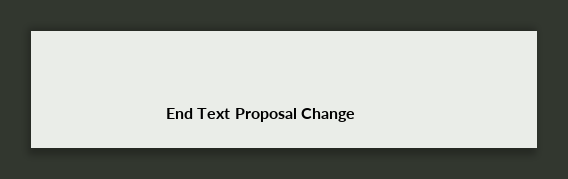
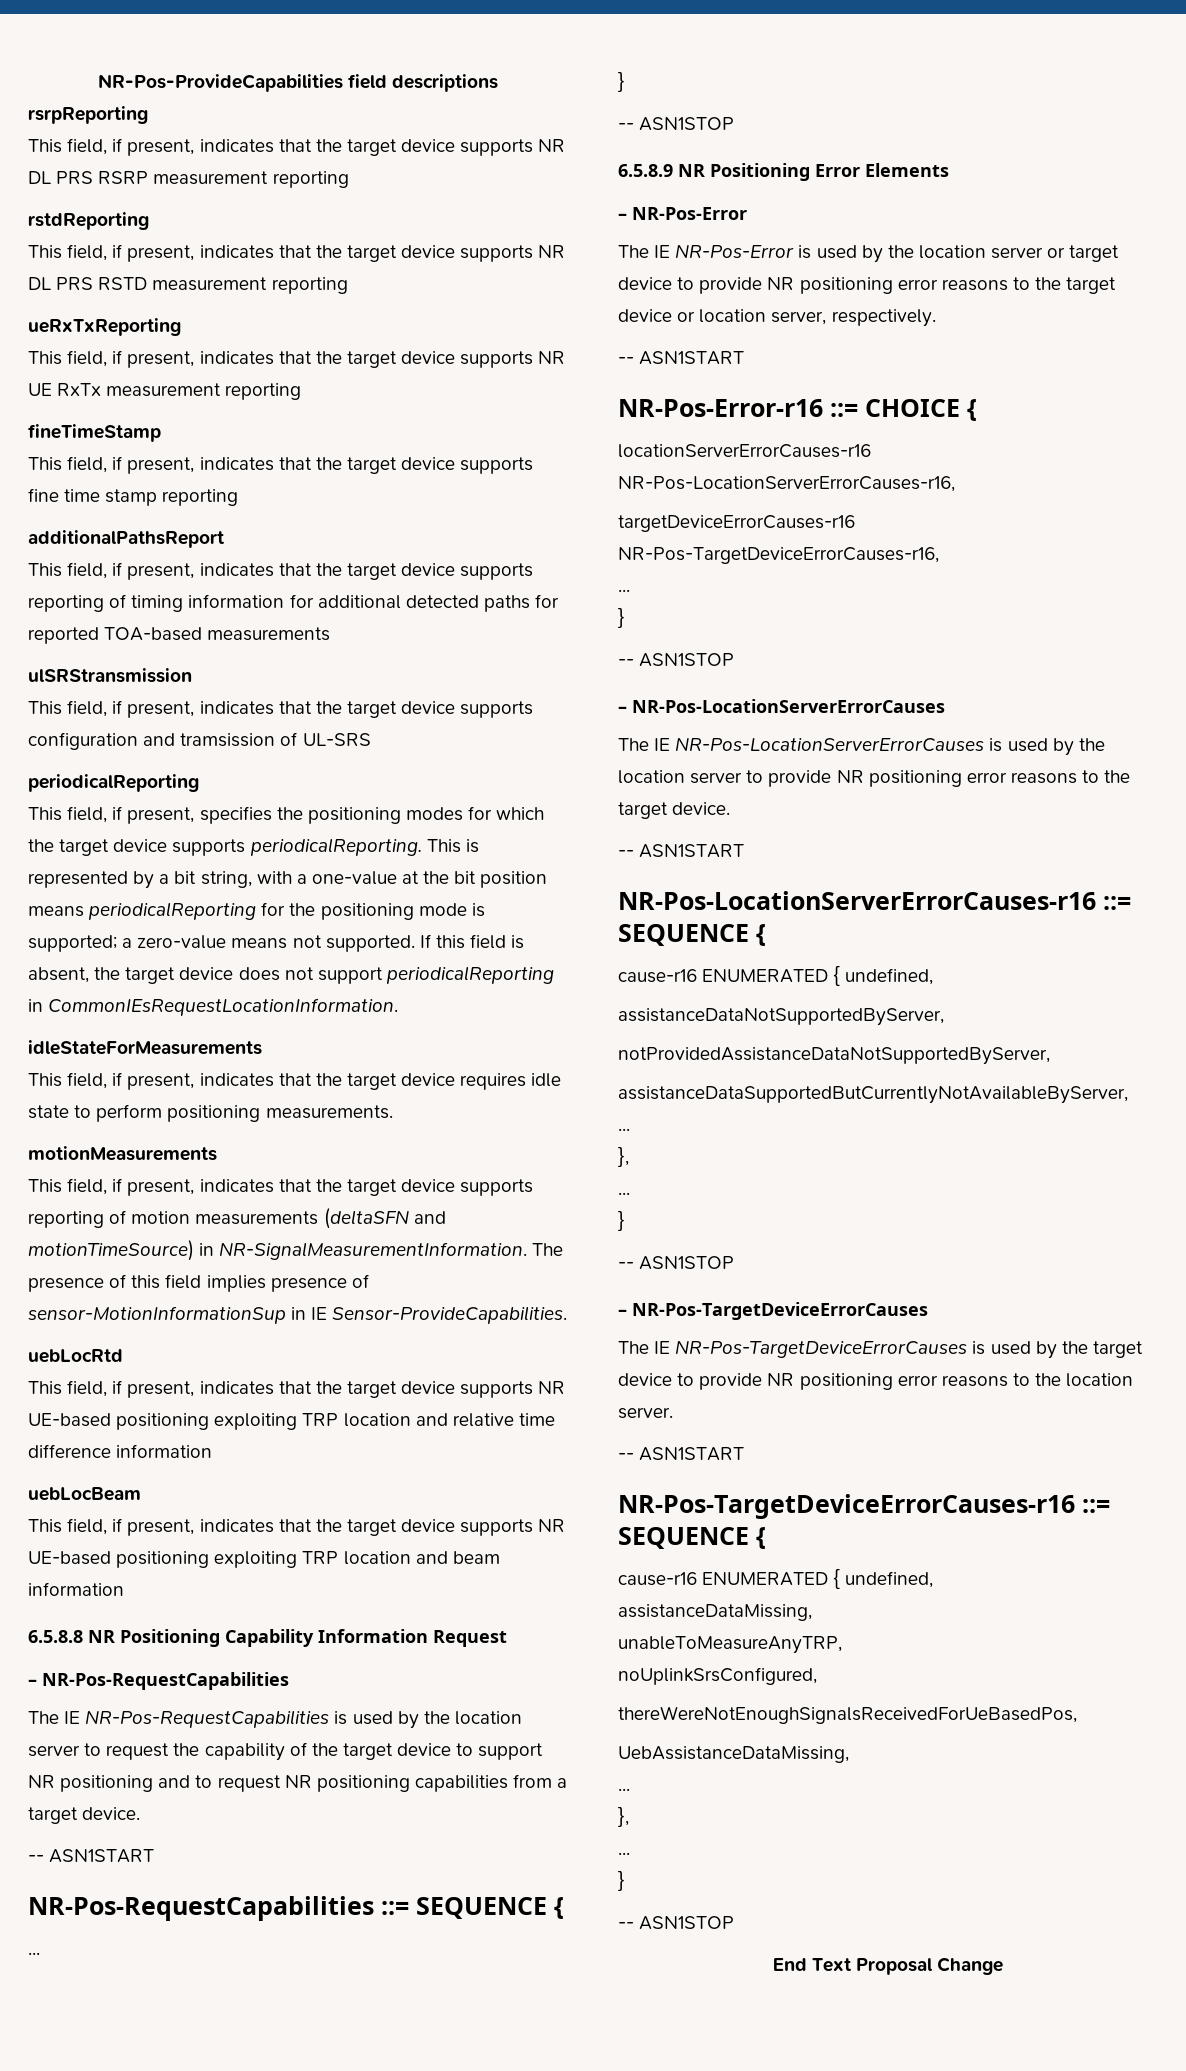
+ NR-Pos-ProvideCapabilities field descriptions
+ rsrpReporting
+ This field, if present, indicates that the target device supports NR DL PRS RSRP measurement reporting
+ rstdReporting
+ This field, if present, indicates that the target device supports NR DL PRS RSTD measurement reporting
+ ueRxTxReporting
+ This field, if present, indicates that the target device supports NR UE RxTx measurement reporting
+ fineTimeStamp
+ This field, if present, indicates that the target device supports fine time stamp reporting
+ additionalPathsReport
+ This field, if present, indicates that the target device supports reporting of timing information for additional detected paths for reported TOA-based measurements
+ ulSRStransmission
+ This field, if present, indicates that the target device supports configuration and tramsission of UL-SRS
+ periodicalReporting
+ This field, if present, specifies the positioning modes for which the target device supports periodicalReporting. This is represented by a bit string, with a one-value at the bit position means periodicalReporting for the positioning mode is supported; a zero-value means not supported. If this field is absent, the target device does not support periodicalReporting in CommonIEsRequestLocationInformation.
+ idleStateForMeasurements
+ This field, if present, indicates that the target device requires idle state to perform positioning measurements.
+ motionMeasurements
+ This field, if present, indicates that the target device supports reporting of motion measurements (deltaSFN and motionTimeSource) in NR-SignalMeasurementInformation. The presence of this field implies presence of sensor-MotionInformationSup in IE Sensor-ProvideCapabilities.
+ uebLocRtd
+ This field, if present, indicates that the target device supports NR UE-based positioning exploiting TRP location and relative time difference information
+ uebLocBeam
+ This field, if present, indicates that the target device supports NR UE-based positioning exploiting TRP location and beam information
+ 6.5.8.8 NR Positioning Capability Information Request
+ – NR-Pos-RequestCapabilities
+ The IE NR-Pos-RequestCapabilities is used by the location server to request the capability of the target device to support NR positioning and to request NR positioning capabilities from a target device.
+ -- ASN1START
+ NR-Pos-RequestCapabilities ::= SEQUENCE {
+ ...
+ }
+ -- ASN1STOP
+ 6.5.8.9 NR Positioning Error Elements
+ – NR-Pos-Error
+ The IE NR-Pos-Error is used by the location server or target device to provide NR positioning error reasons to the target device or location server, respectively.
+ -- ASN1START
+ NR-Pos-Error-r16 ::= CHOICE {
+ locationServerErrorCauses-r16 NR-Pos-LocationServerErrorCauses-r16,
+ targetDeviceErrorCauses-r16 NR-Pos-TargetDeviceErrorCauses-r16,
+ ...
+ }
+ -- ASN1STOP
+ – NR-Pos-LocationServerErrorCauses
+ The IE NR-Pos-LocationServerErrorCauses is used by the location server to provide NR positioning error reasons to the target device.
+ -- ASN1START
+ NR-Pos-LocationServerErrorCauses-r16 ::= SEQUENCE {
+ cause-r16 ENUMERATED { undefined,
+ assistanceDataNotSupportedByServer,
+ notProvidedAssistanceDataNotSupportedByServer,
+ assistanceDataSupportedButCurrentlyNotAvailableByServer,
+ ...
+ },
+ ...
+ }
+ -- ASN1STOP
+ – NR-Pos-TargetDeviceErrorCauses
+ The IE NR-Pos-TargetDeviceErrorCauses is used by the target device to provide NR positioning error reasons to the location server.
+ -- ASN1START
+ NR-Pos-TargetDeviceErrorCauses-r16 ::= SEQUENCE {
+ cause-r16 ENUMERATED { undefined,
+ assistanceDataMissing,
+ unableToMeasureAnyTRP,
+ noUplinkSrsConfigured,
+ thereWereNotEnoughSignalsReceivedForUeBasedPos,
+ UebAssistanceDataMissing,
+ ...
+ },
+ ...
+ }
+ -- ASN1STOP

